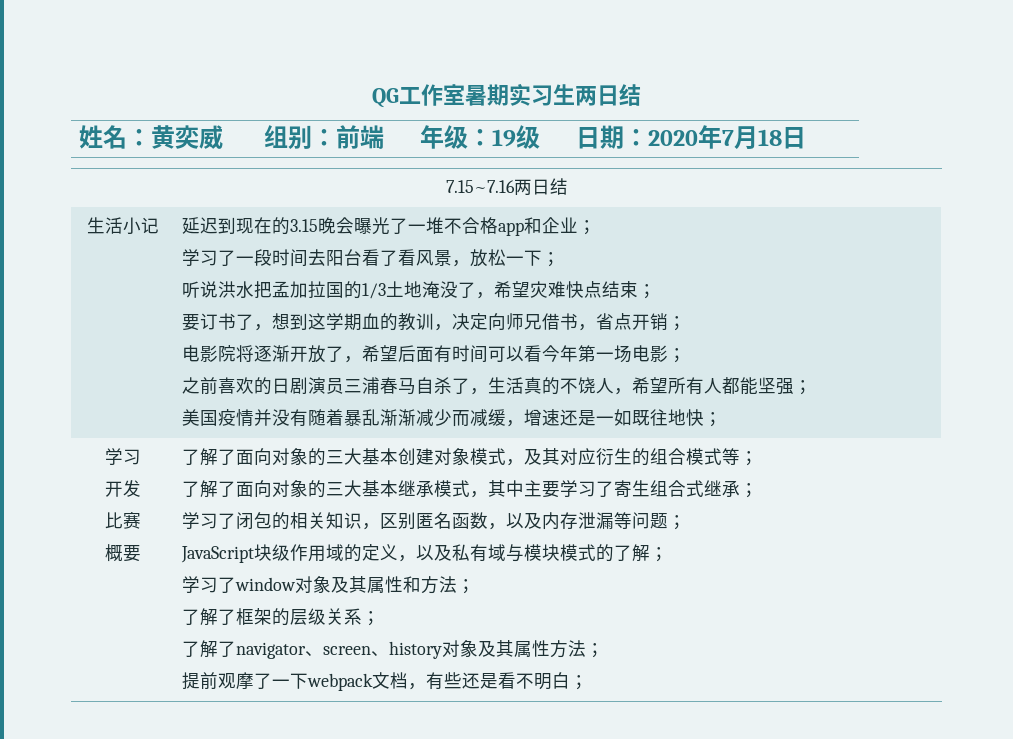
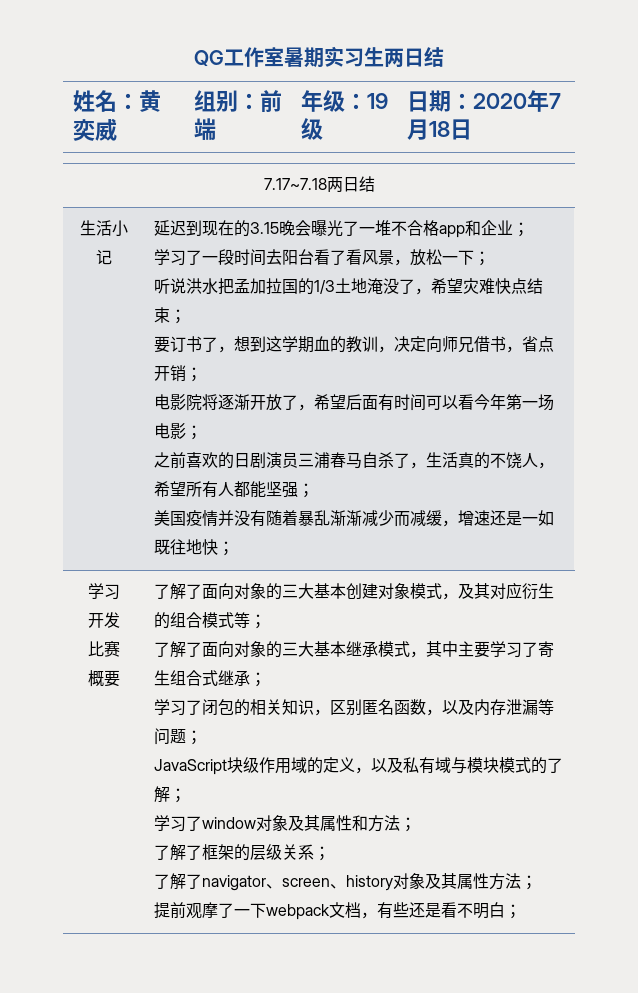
- 7.15~7.16两日结
+ 7.17~7.18两日结

